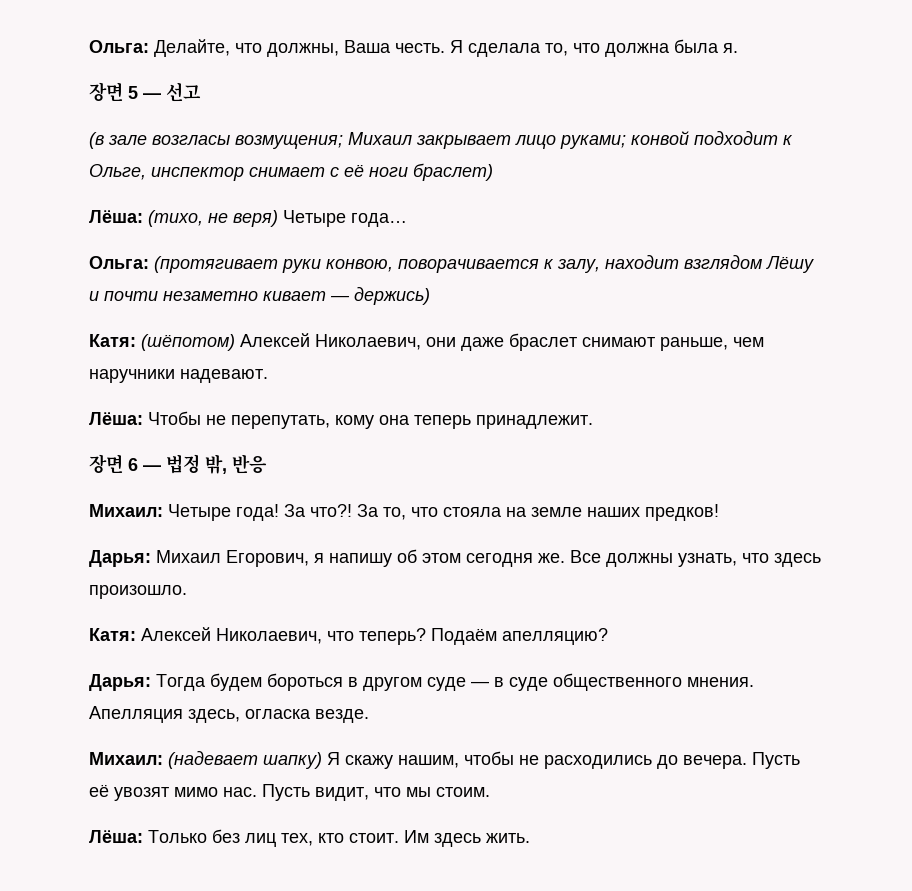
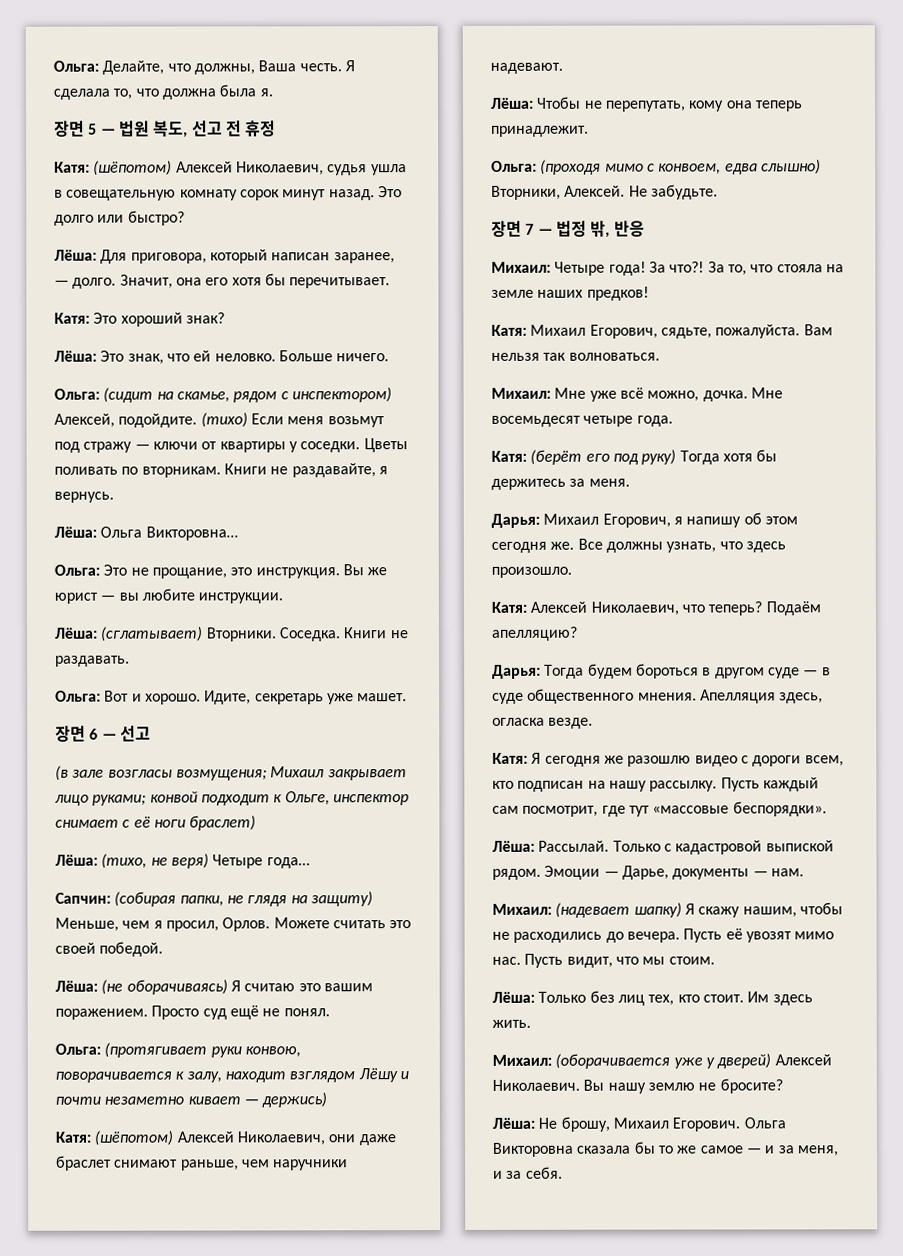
- 장면 5 — 선고
+ 장면 5 — 법원 복도, 선고 전 휴정
+ Катя: (шёпотом) Алексей Николаевич, судья ушла в совещательную комнату сорок минут назад. Это долго или быстро?
+ Лёша: Для приговора, который написан заранее, — долго. Значит, она его хотя бы перечитывает.
+ Катя: Это хороший знак?
+ Лёша: Это знак, что ей неловко. Больше ничего.
+ Ольга: (сидит на скамье, рядом с инспектором) Алексей, подойдите. (тихо) Если меня возьмут под стражу — ключи от квартиры у соседки. Цветы поливать по вторникам. Книги не раздавайте, я вернусь.
+ Лёша: Ольга Викторовна…
+ Ольга: Это не прощание, это инструкция. Вы же юрист — вы любите инструкции.
+ Лёша: (сглатывает) Вторники. Соседка. Книги не раздавать.
+ Ольга: Вот и хорошо. Идите, секретарь уже машет.
+ 장면 6 — 선고
+ Сапчин: (собирая папки, не глядя на защиту) Меньше, чем я просил, Орлов. Можете считать это своей победой.
+ Лёша: (не оборачиваясь) Я считаю это вашим поражением. Просто суд ещё не понял.
- 장면 6 — 법정 밖, 반응
+ Ольга: (проходя мимо с конвоем, едва слышно) Вторники, Алексей. Не забудьте.
+ 장면 7 — 법정 밖, 반응
+ Катя: Михаил Егорович, сядьте, пожалуйста. Вам нельзя так волноваться.
+ Михаил: Мне уже всё можно, дочка. Мне восемьдесят четыре года.
+ Катя: (берёт его под руку) Тогда хотя бы держитесь за меня.
+ Катя: Я сегодня же разошлю видео с дороги всем, кто подписан на нашу рассылку. Пусть каждый сам посмотрит, где тут «массовые беспорядки».
+ Лёша: Рассылай. Только с кадастровой выпиской рядом. Эмоции — Дарье, документы — нам.
+ Михаил: (оборачивается уже у дверей) Алексей Николаевич. Вы нашу землю не бросите?
+ Лёша: Не брошу, Михаил Егорович. Ольга Викторовна сказала бы то же самое — и за меня, и за себя.

